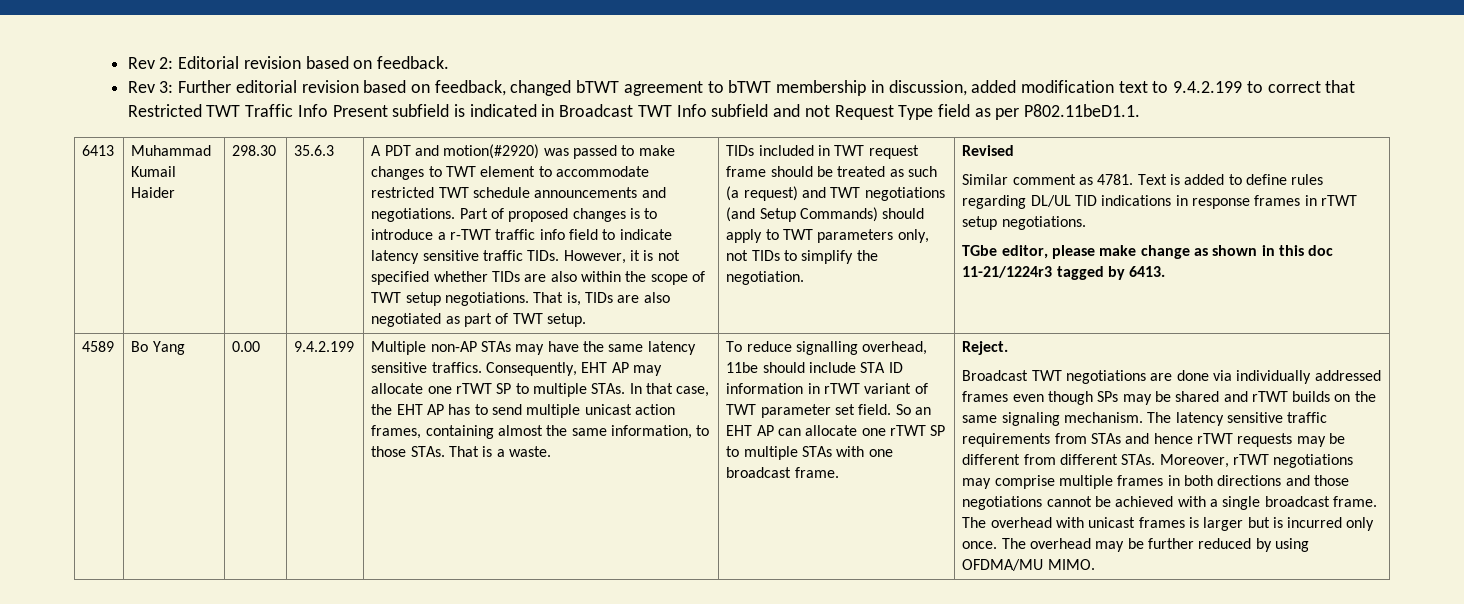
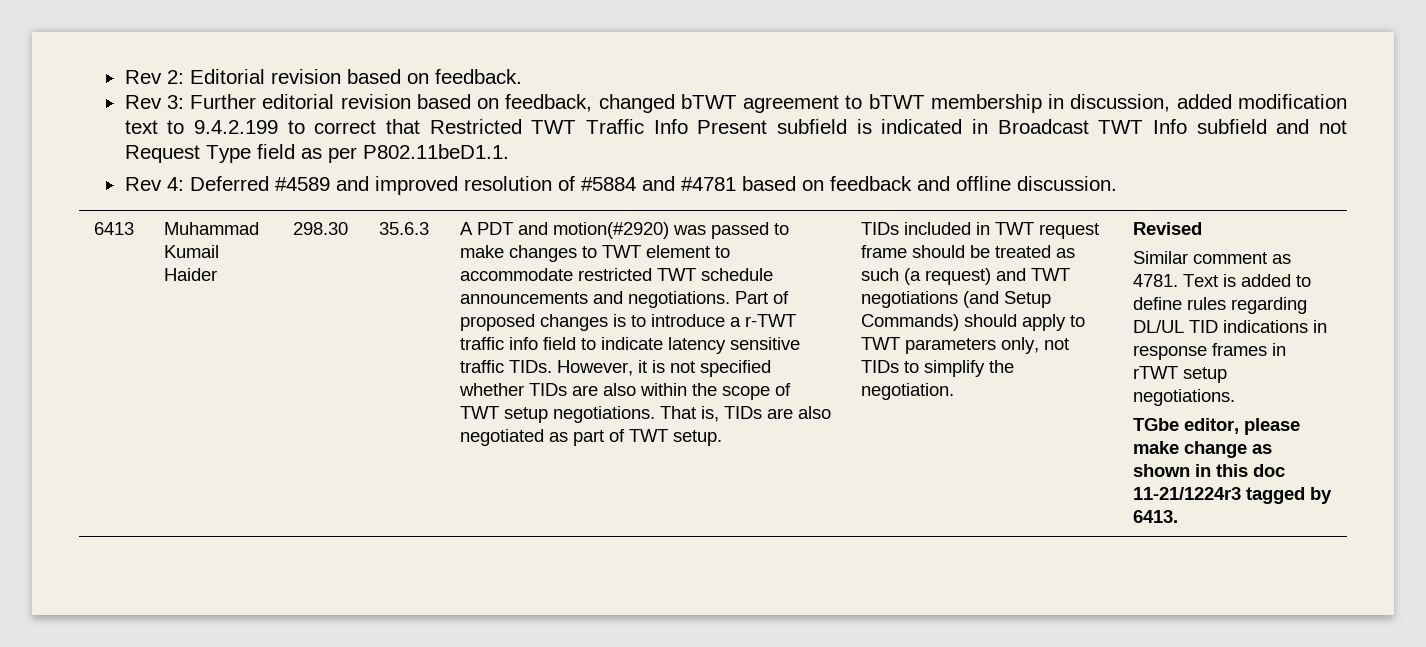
+ Rev 4: Deferred #4589 and improved resolution of #5884 and #4781 based on feedback and offline discussion.
- 4589 | Bo Yang | 0.00 | 9.4.2.199 | Multiple non-AP STAs may have the same latency sensitive traffics. Consequently, EHT AP may allocate one rTWT SP to multiple STAs. In that case, the EHT AP has to send multiple unicast action frames, containing almost the same information, to those STAs. That is a waste. | To reduce signalling overhead, 11be should include STA ID information in rTWT variant of TWT parameter set field. So an EHT AP can allocate one rTWT SP to multiple STAs with one broadcast frame. | Reject.
- Broadcast TWT negotiations are done via individually addressed frames even though SPs may be shared and rTWT builds on the same signaling mechanism. The latency sensitive traffic requirements from STAs and hence rTWT requests may be different from different STAs. Moreover, rTWT negotiations may comprise multiple frames in both directions and those negotiations cannot be achieved with a single broadcast frame. The overhead with unicast frames is larger but is incurred only once. The overhead may be further reduced by using OFDMA/MU MIMO.

